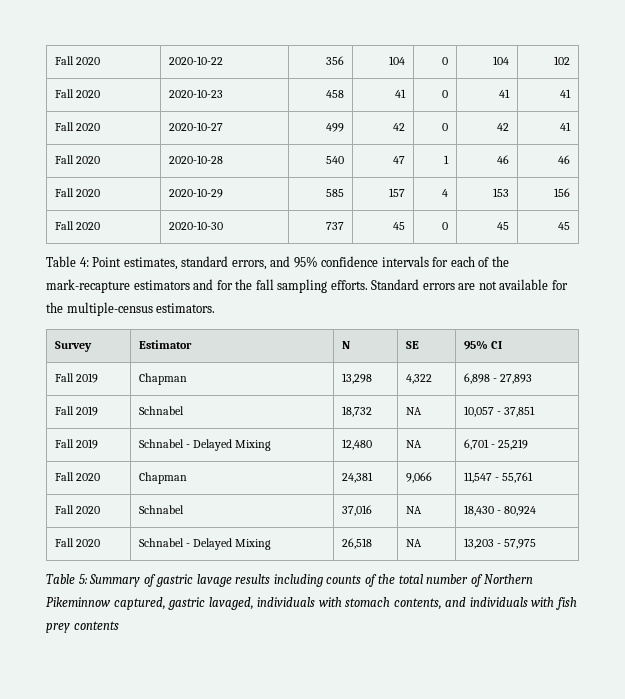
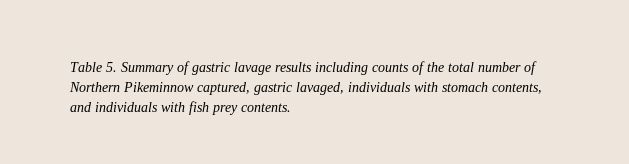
- Fall 2020 | 2020-10-22 | 356 | 104 | 0 | 104 | 102
- Fall 2020 | 2020-10-23 | 458 | 41 | 0 | 41 | 41
- Fall 2020 | 2020-10-27 | 499 | 42 | 0 | 42 | 41
- Fall 2020 | 2020-10-28 | 540 | 47 | 1 | 46 | 46
- Fall 2020 | 2020-10-29 | 585 | 157 | 4 | 153 | 156
- Fall 2020 | 2020-10-30 | 737 | 45 | 0 | 45 | 45
- Table 4: Point estimates, standard errors, and 95% confidence intervals for each of the mark-recapture estimators and for the fall sampling efforts. Standard errors are not available for the multiple-census estimators.
- Survey | Estimator | N | SE | 95% CI
- Fall 2019 | Chapman | 13,298 | 4,322 | 6,898 - 27,893
- Fall 2019 | Schnabel | 18,732 | NA | 10,057 - 37,851
- Fall 2019 | Schnabel - Delayed Mixing | 12,480 | NA | 6,701 - 25,219
- Fall 2020 | Chapman | 24,381 | 9,066 | 11,547 - 55,761
- Fall 2020 | Schnabel | 37,016 | NA | 18,430 - 80,924
- Fall 2020 | Schnabel - Delayed Mixing | 26,518 | NA | 13,203 - 57,975
- Table 5: Summary of gastric lavage results including counts of the total number of Northern Pikeminnow captured, gastric lavaged, individuals with stomach contents, and individuals with fish prey contents
+ Table 5. Summary of gastric lavage results including counts of the total number of Northern Pikeminnow captured, gastric lavaged, individuals with stomach contents, and individuals with fish prey contents.

